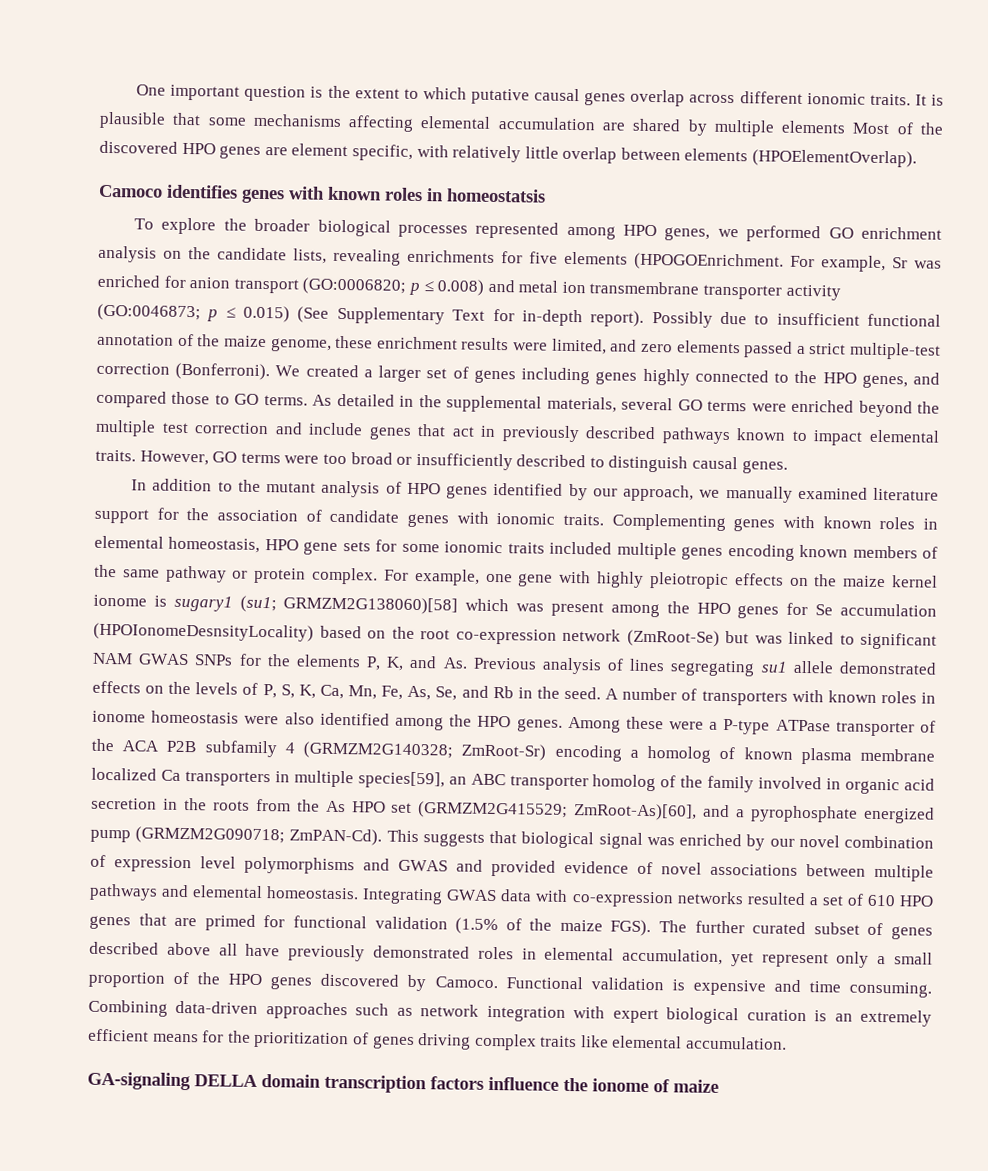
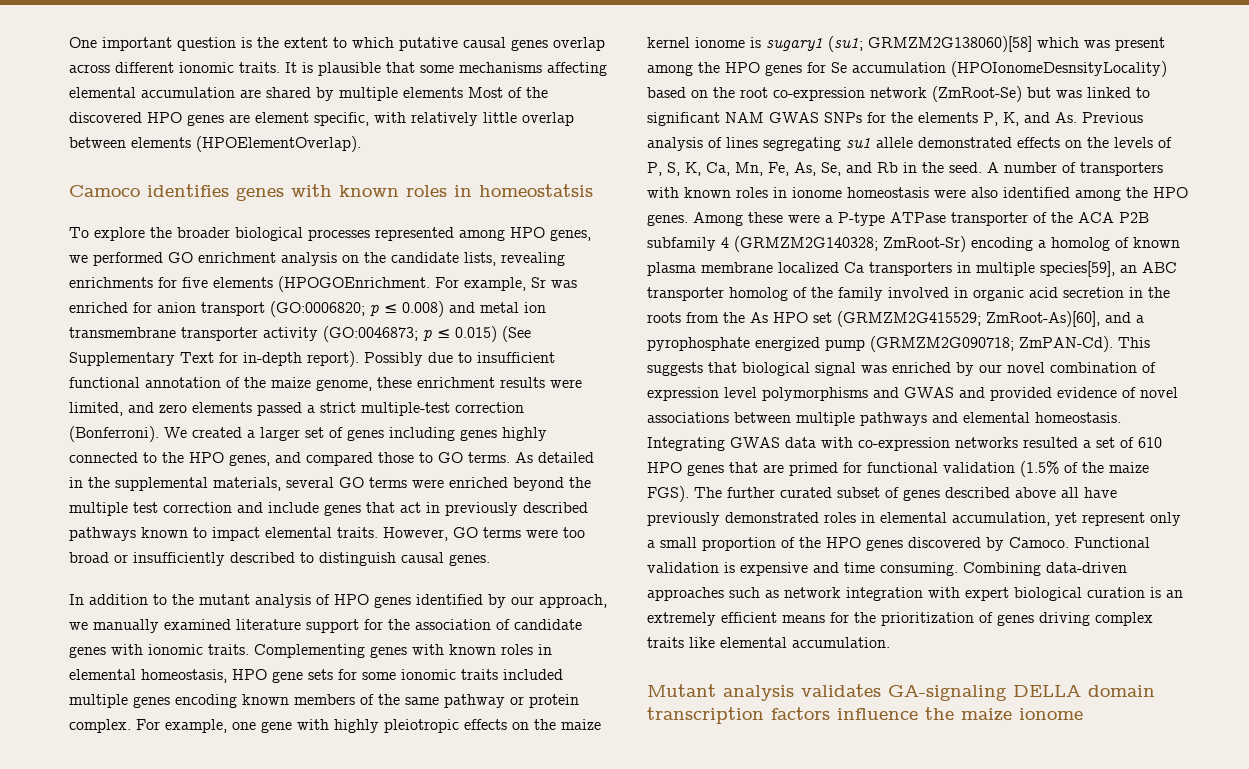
- GA-signaling DELLA domain transcription factors influence the ionome of maize
+ Mutant analysis validates GA-signaling DELLA domain transcription factors influence the maize ionome

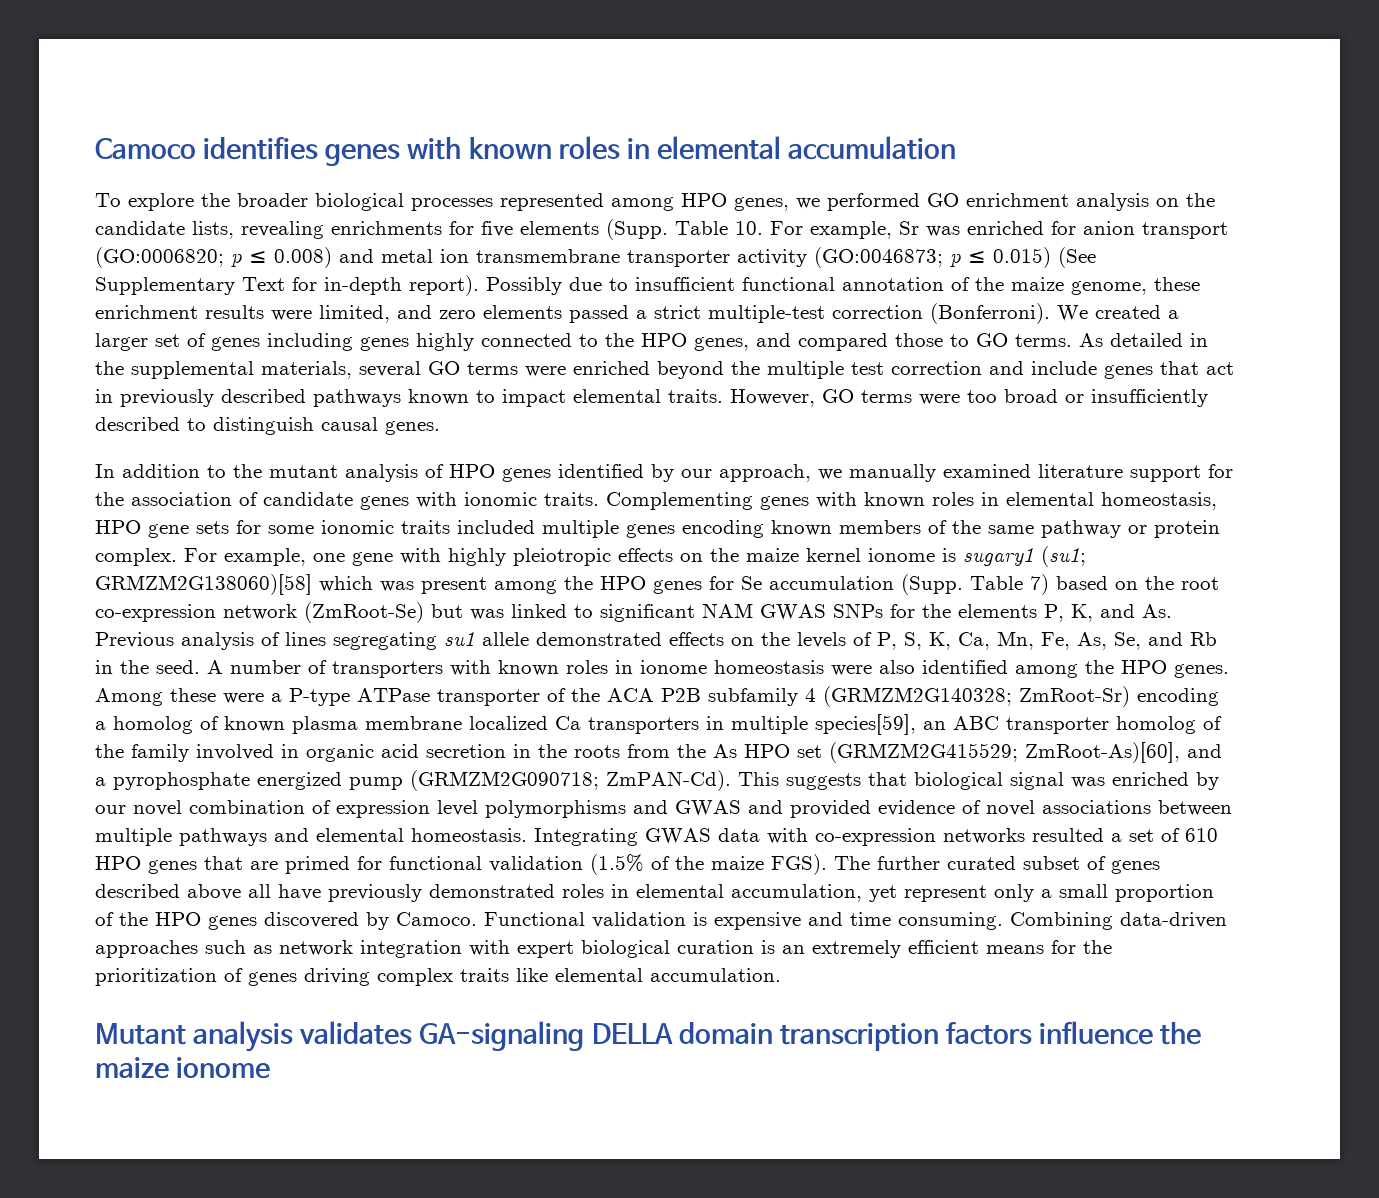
- One important question is the extent to which putative causal genes overlap across different ionomic traits. It is plausible that some mechanisms affecting elemental accumulation are shared by multiple elements Most of the discovered HPO genes are element specific, with relatively little overlap between elements (HPOElementOverlap).
- Camoco identifies genes with known roles in homeostatsis
+ Camoco identifies genes with known roles in elemental accumulation
- To explore the broader biological processes represented among HPO genes, we performed GO enrichment analysis on the candidate lists, revealing enrichments for five elements (HPOGOEnrichment. For example, Sr was enriched for anion transport (GO:0006820; p ≤ 0.008) and metal ion transmembrane transporter activity (GO:0046873; p ≤ 0.015) (See Supplementary Text for in-depth report).
+ To explore the broader biological processes represented among HPO genes, we performed GO enrichment analysis on the candidate lists, revealing enrichments for five elements (Supp. Table 10. For example, Sr was enriched for anion transport (GO:0006820; p ≤ 0.008) and metal ion transmembrane transporter activity (GO:0046873; p ≤ 0.015) (See Supplementary Text for in-depth report).
- GRMZM2G138060)[58] which was present among the HPO genes for Se accumulation (HPOIonomeDesnsityLocality) based on the root co-expression network (ZmRoot-Se) but was linked to significant NAM GWAS SNPs for the elements P, K, and As. Previous analysis of lines segregating su1 allele demonstrated effects on the levels of P, S, K, Ca, Mn, Fe, As, Se, and Rb in the seed.
+ GRMZM2G138060)[58] which was present among the HPO genes for Se accumulation (Supp. Table 7) based on the root co-expression network (ZmRoot-Se) but was linked to significant NAM GWAS SNPs for the elements P, K, and As. Previous analysis of lines segregating su1 allele demonstrated effects on the levels of P, S, K, Ca, Mn, Fe, As, Se, and Rb in the seed.

